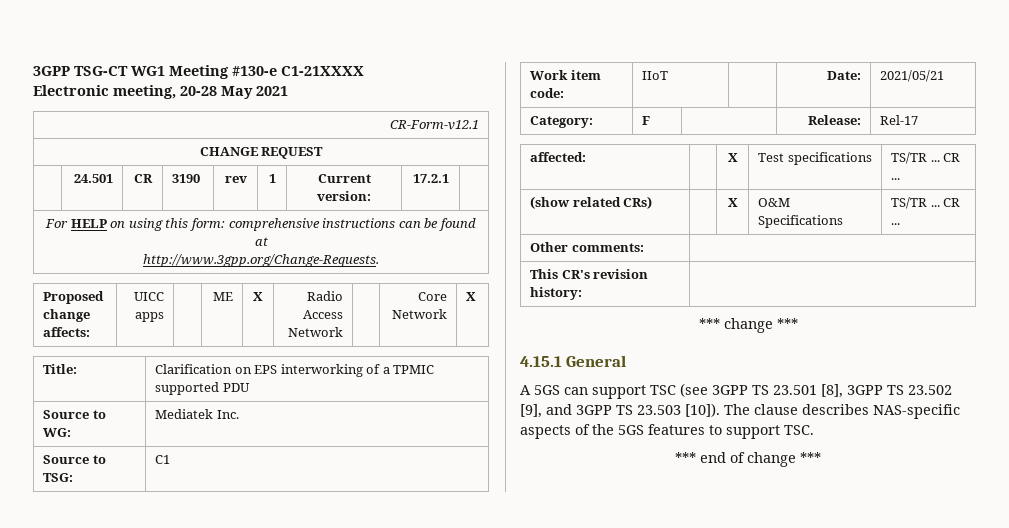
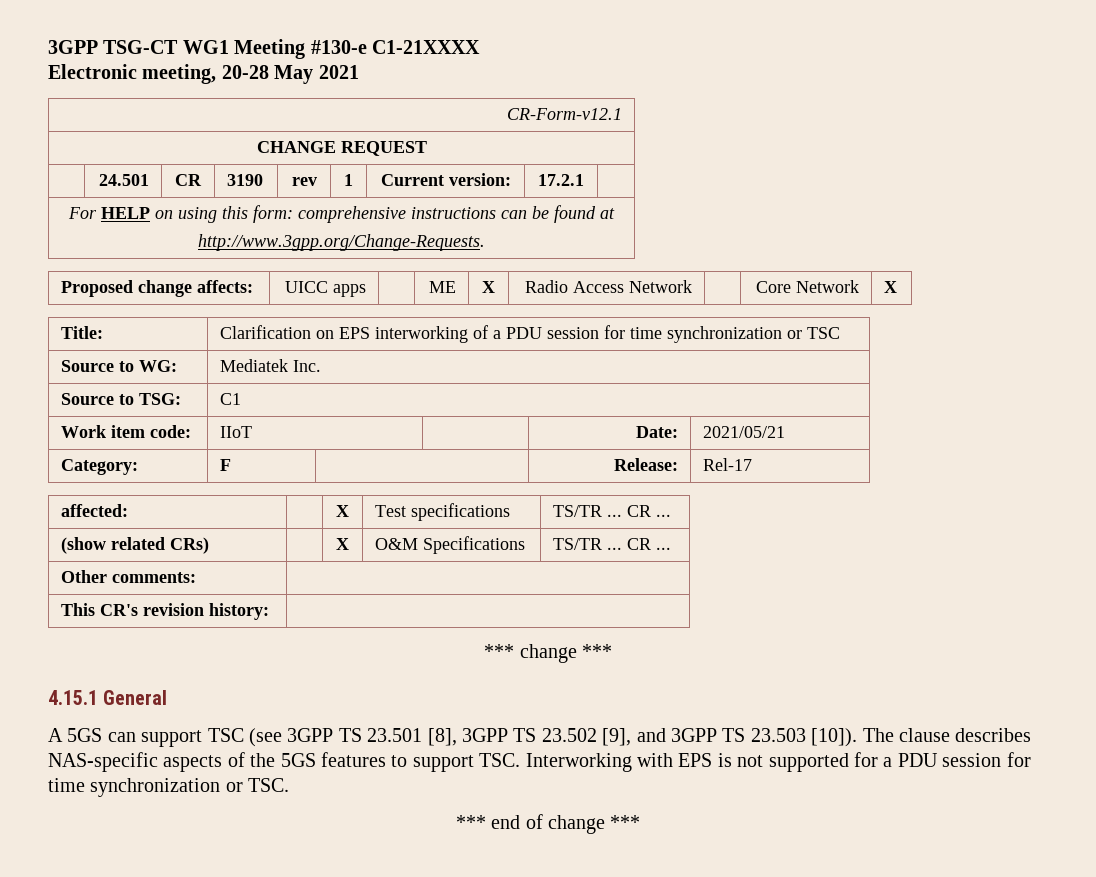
- Title: | Clarification on EPS interworking of a TPMIC supported PDU
+ Title: | Clarification on EPS interworking of a PDU session for time synchronization or TSC
- The clause describes NAS-specific aspects of the 5GS features to support TSC.
+ The clause describes NAS-specific aspects of the 5GS features to support TSC. Interworking with EPS is not supported for a PDU session for time synchronization or TSC.

